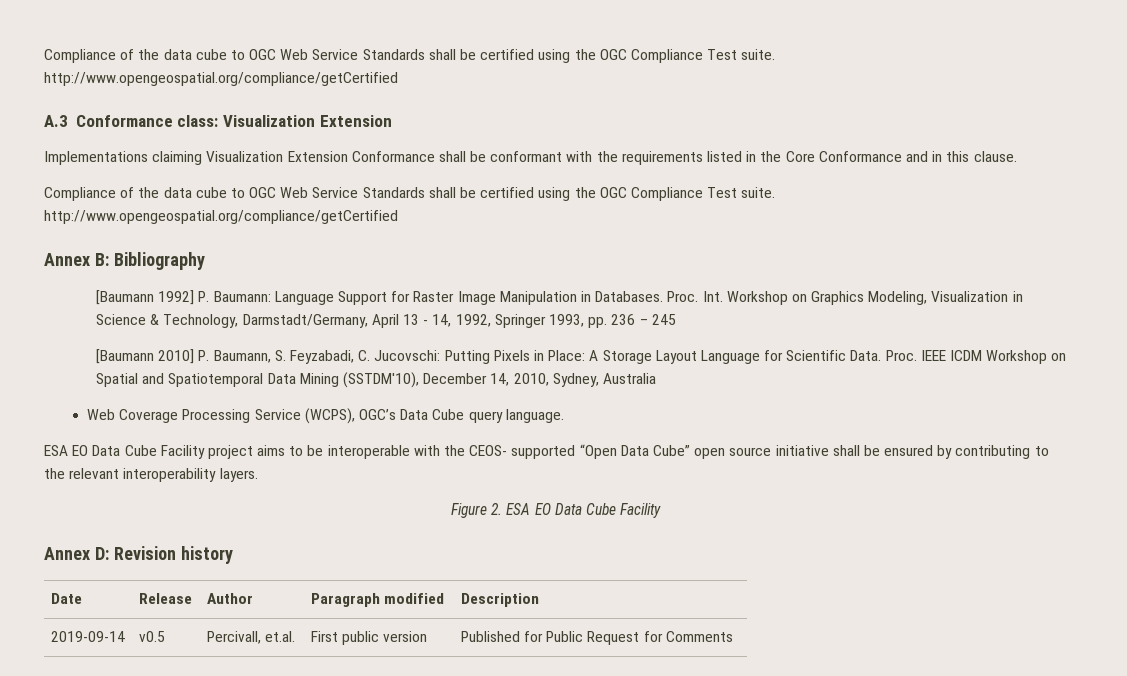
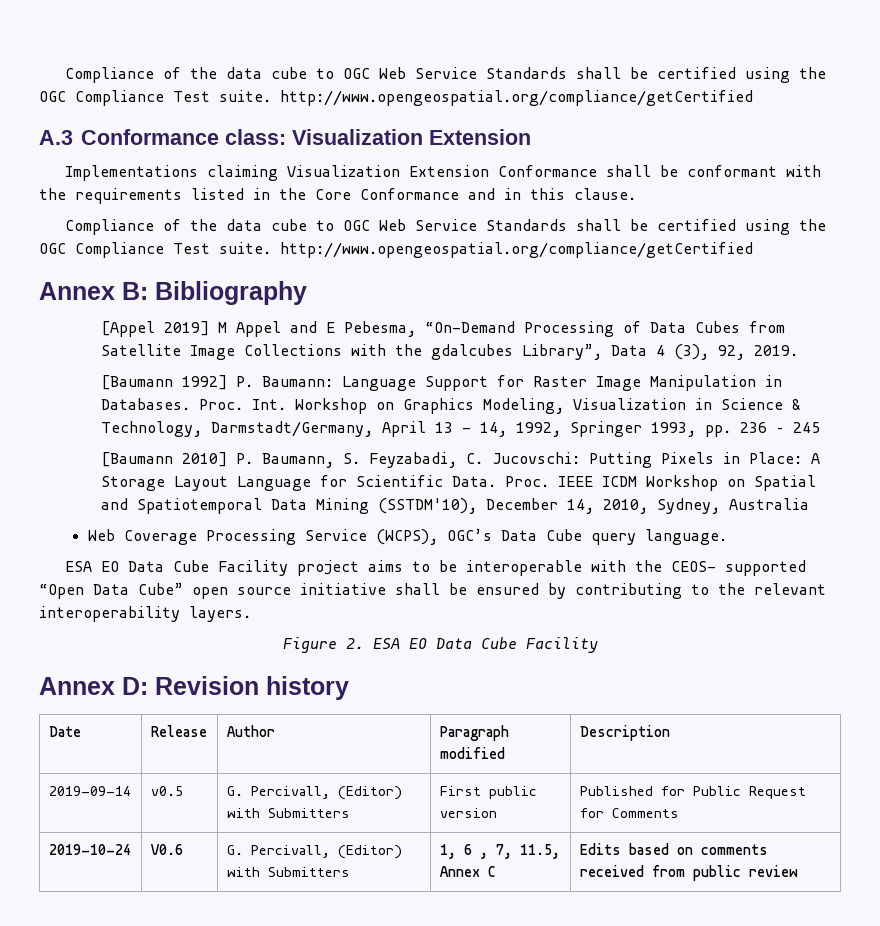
+ [Appel 2019] M Appel and E Pebesma, “On-Demand Processing of Data Cubes from Satellite Image Collections with the gdalcubes Library”, Data 4 (3), 92, 2019.
- 2019-09-14 | v0.5 | Percivall, et.al. | First public version | Published for Public Request for Comments
+ 2019-09-14 | v0.5 | G. Percivall, (Editor) with Submitters | First public version | Published for Public Request for Comments
+ 2019-10-24 | V0.6 | G. Percivall, (Editor) with Submitters | 1, 6 , 7, 11.5, Annex C | Edits based on comments received from public review

